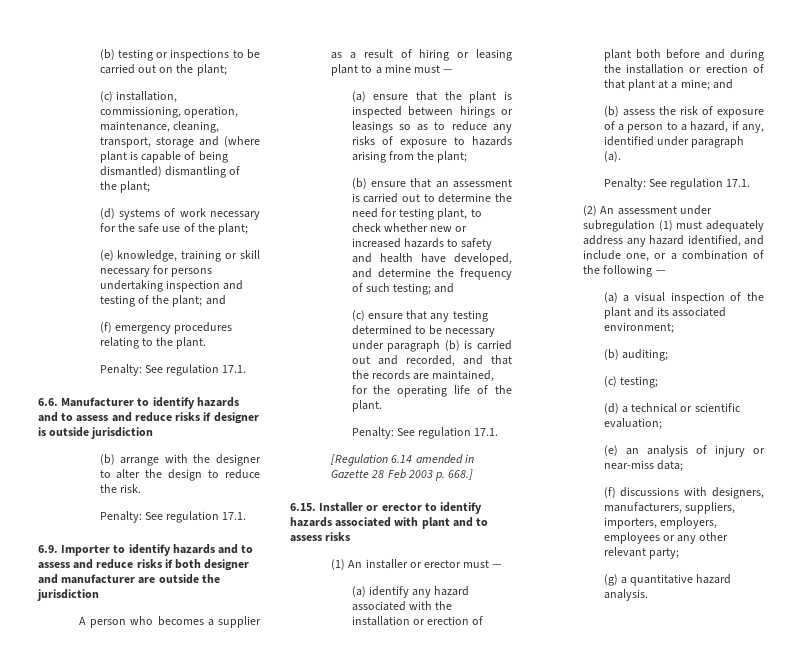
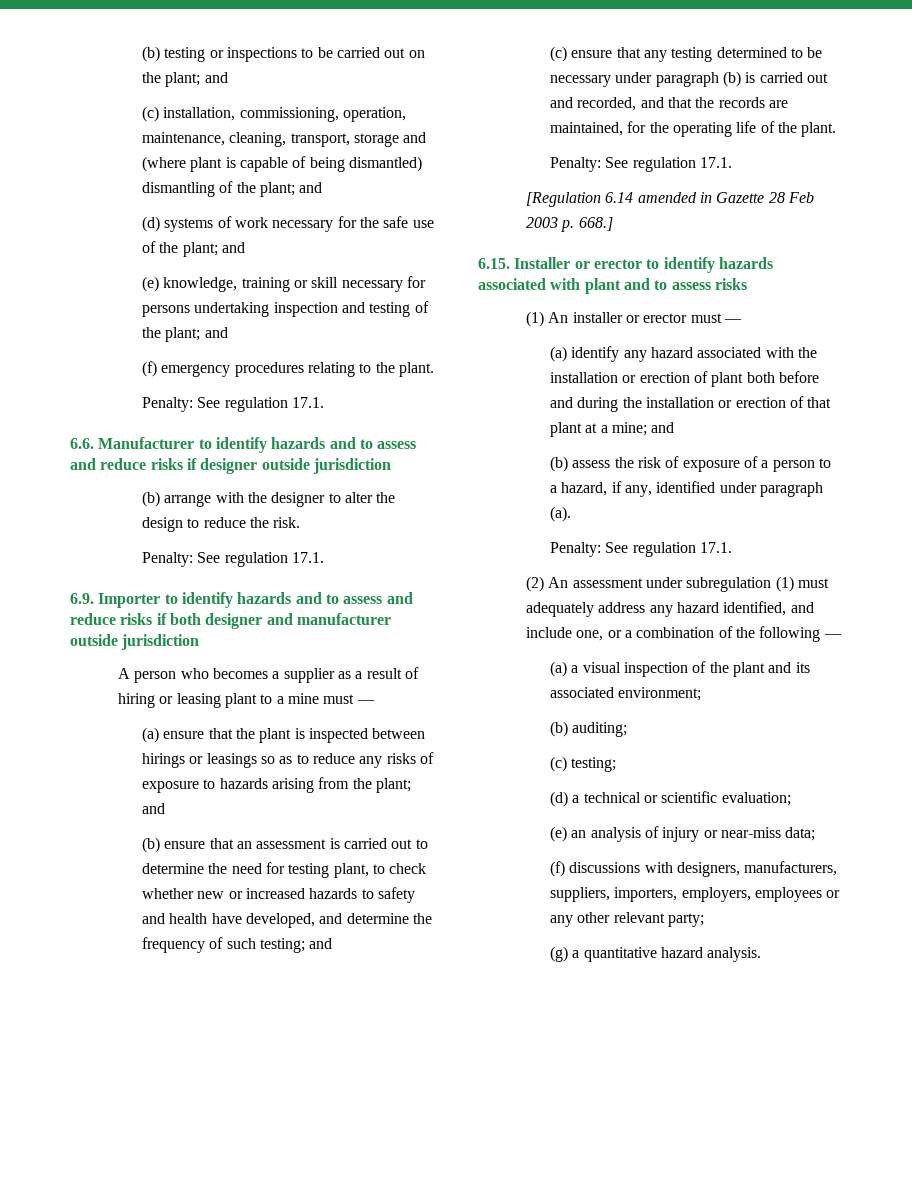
- (b) testing or inspections to be carried out on the plant;
+ (b) testing or inspections to be carried out on the plant; and
- (c) installation, commissioning, operation, maintenance, cleaning, transport, storage and (where plant is capable of being dismantled) dismantling of the plant;
+ (c) installation, commissioning, operation, maintenance, cleaning, transport, storage and (where plant is capable of being dismantled) dismantling of the plant; and
- (d) systems of work necessary for the safe use of the plant;
+ (d) systems of work necessary for the safe use of the plant; and
- 6.6. Manufacturer to identify hazards and to assess and reduce risks if designer is outside jurisdiction
+ 6.6. Manufacturer to identify hazards and to assess and reduce risks if designer outside jurisdiction
- 6.9. Importer to identify hazards and to assess and reduce risks if both designer and manufacturer are outside the jurisdiction
+ 6.9. Importer to identify hazards and to assess and reduce risks if both designer and manufacturer outside jurisdiction
- (a) ensure that the plant is inspected between hirings or leasings so as to reduce any risks of exposure to hazards arising from the plant;
+ (a) ensure that the plant is inspected between hirings or leasings so as to reduce any risks of exposure to hazards arising from the plant; and

